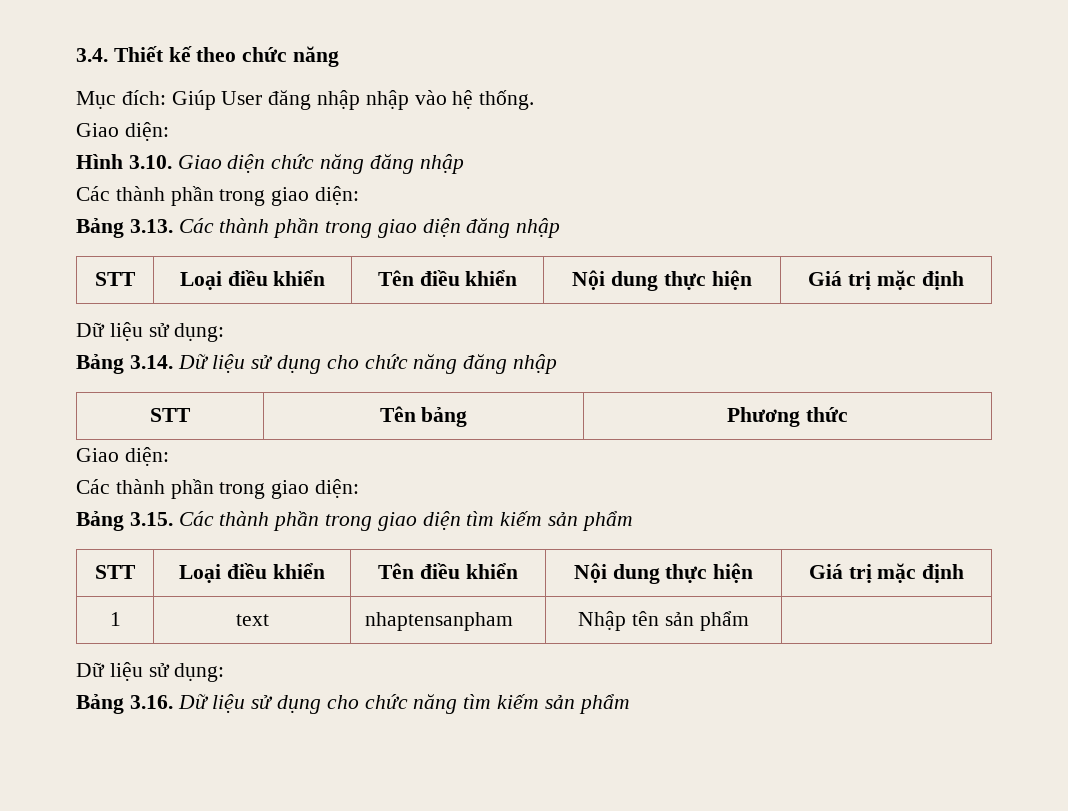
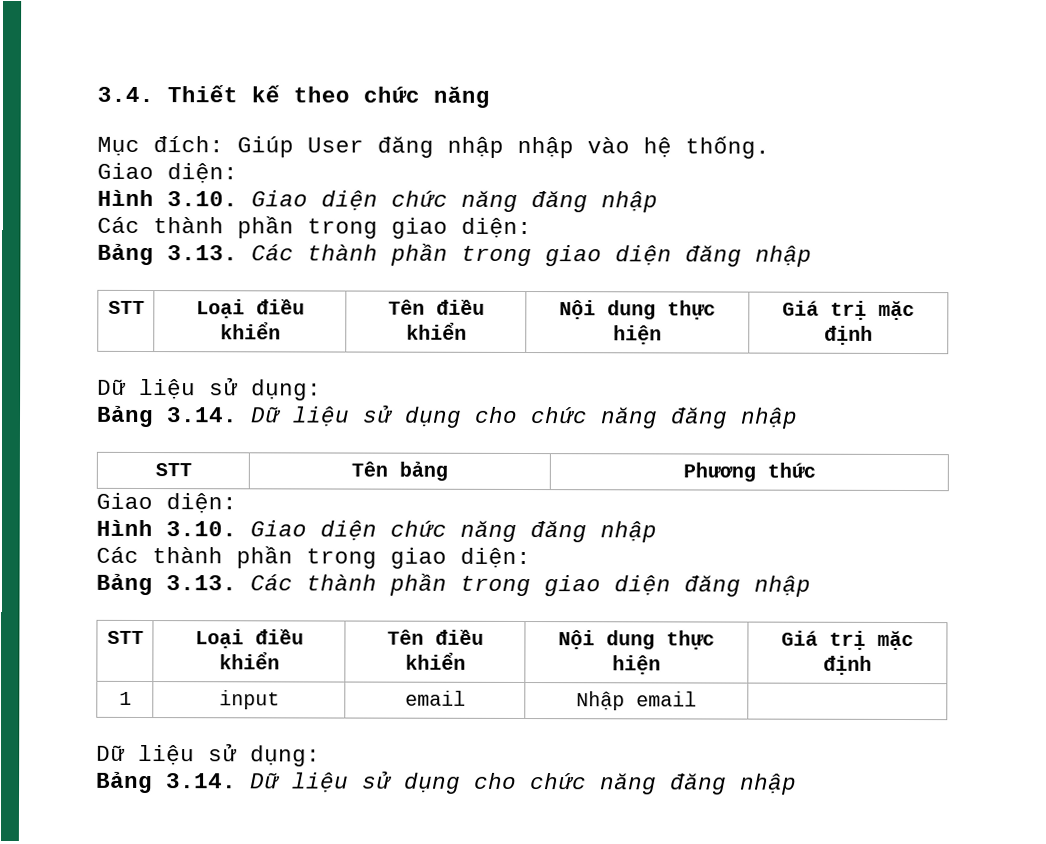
  STT | Tên bảng | Phương thức
  Giao diện:
+ Hình 3.10. Giao diện chức năng đăng nhập
  Các thành phần trong giao diện:
- Bảng 3.15. Các thành phần trong giao diện tìm kiếm sản phẩm
+ Bảng 3.13. Các thành phần trong giao diện đăng nhập
- 1 | text | nhaptensanpham | Nhập tên sản phẩm |
+ 1 | input | email | Nhập email |
  Dữ liệu sử dụng:
- Bảng 3.16. Dữ liệu sử dụng cho chức năng tìm kiếm sản phẩm
+ Bảng 3.14. Dữ liệu sử dụng cho chức năng đăng nhập

